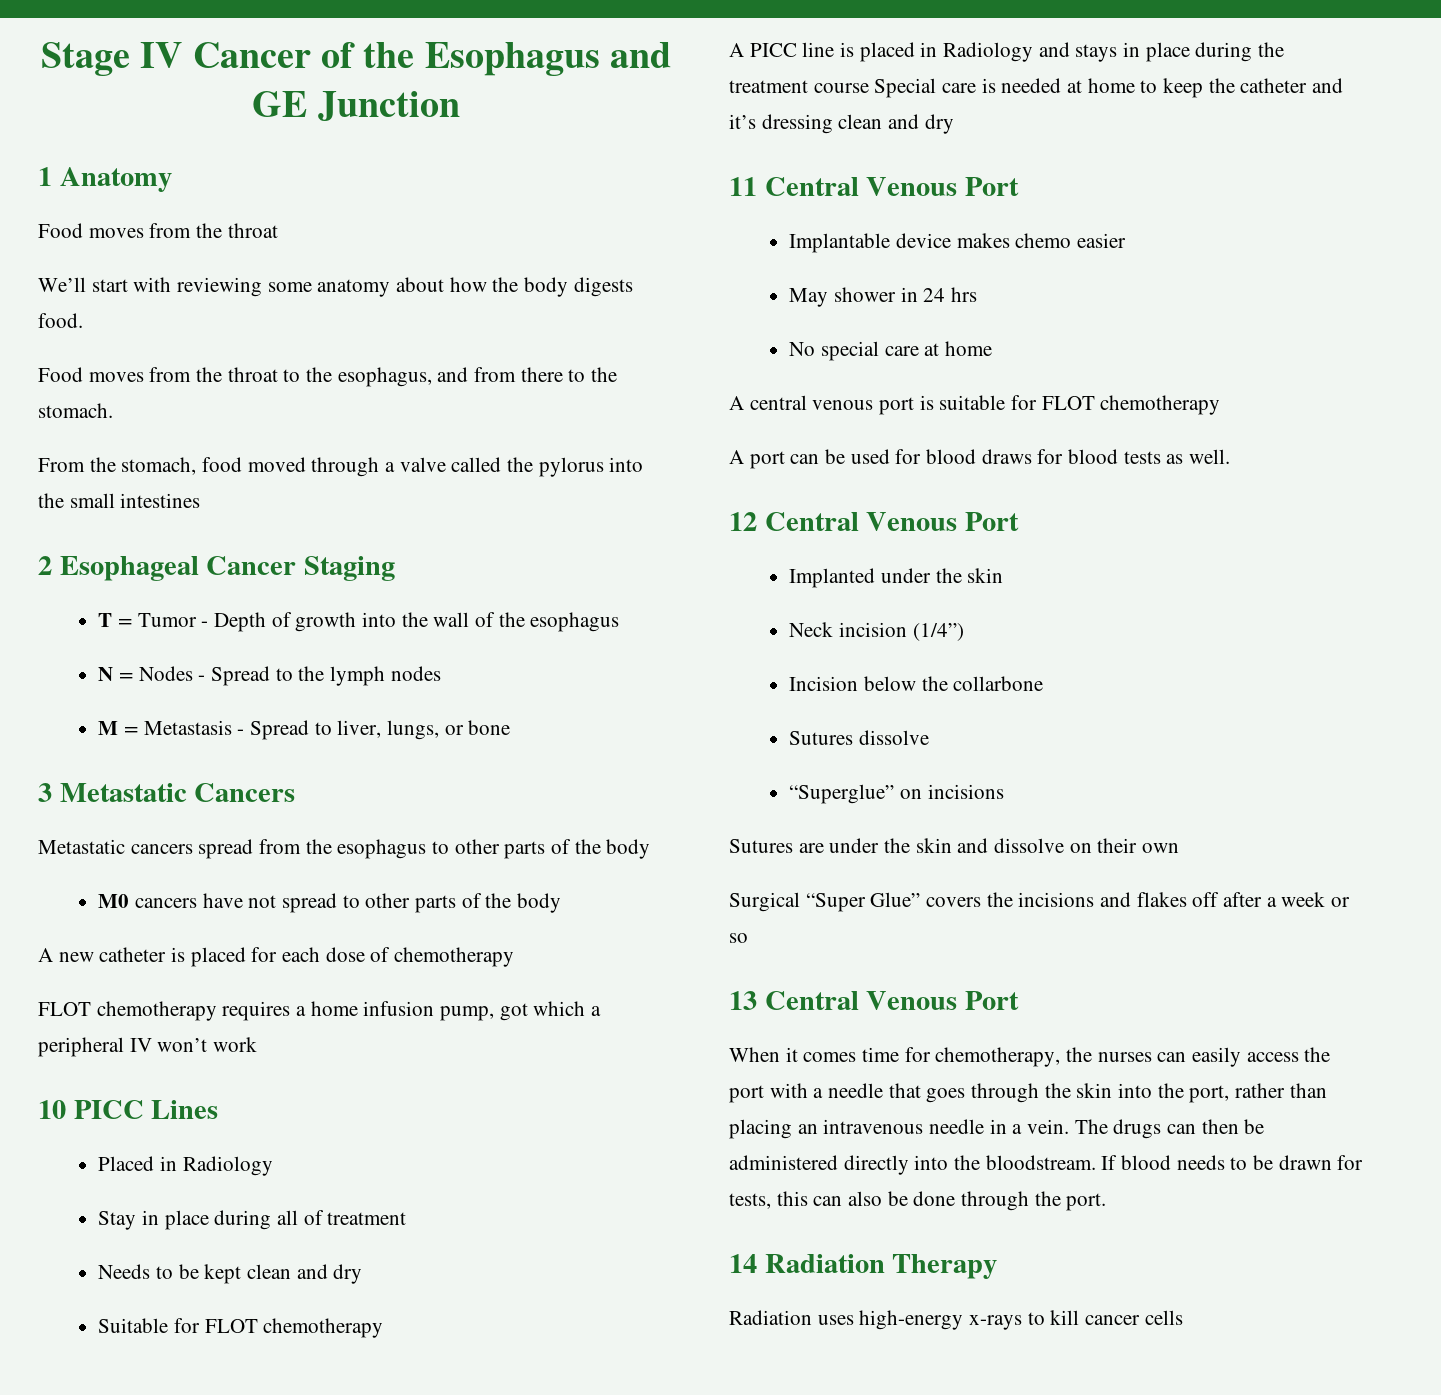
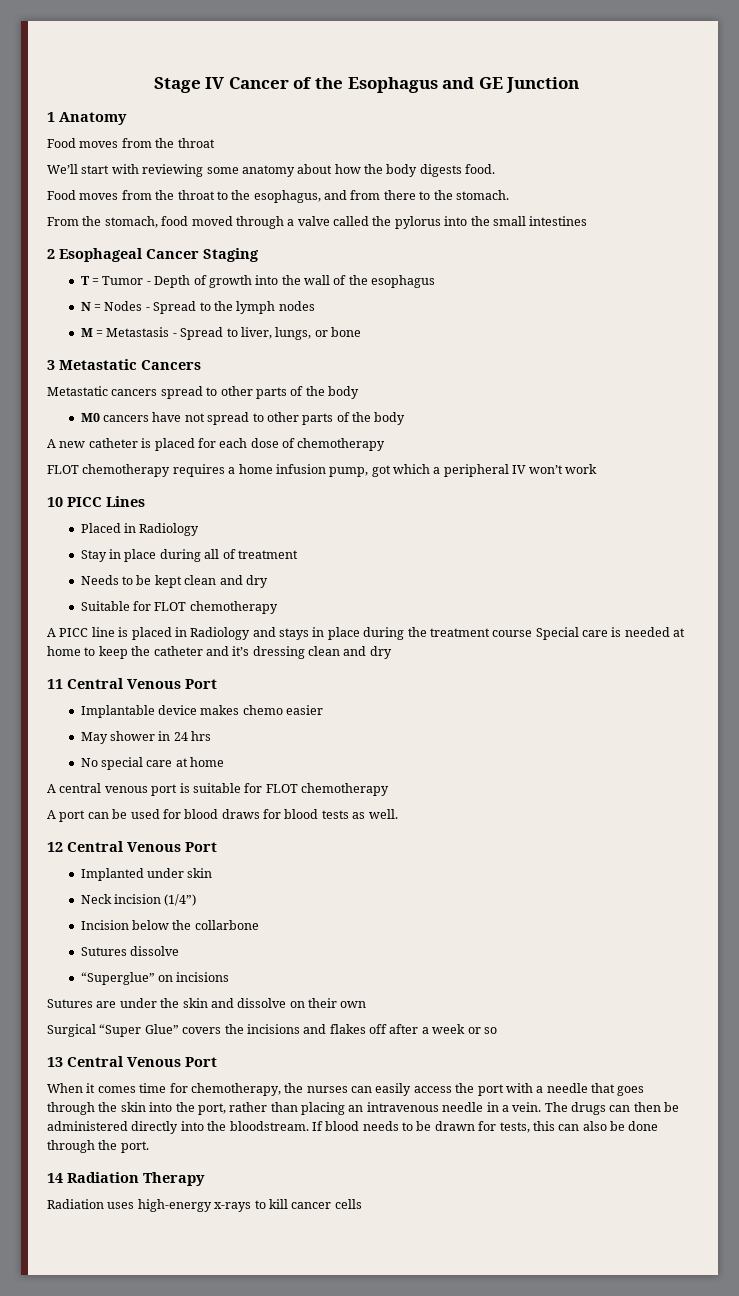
- Metastatic cancers spread from the esophagus to other parts of the body
+ Metastatic cancers spread to other parts of the body
- Implanted under the skin
+ Implanted under skin

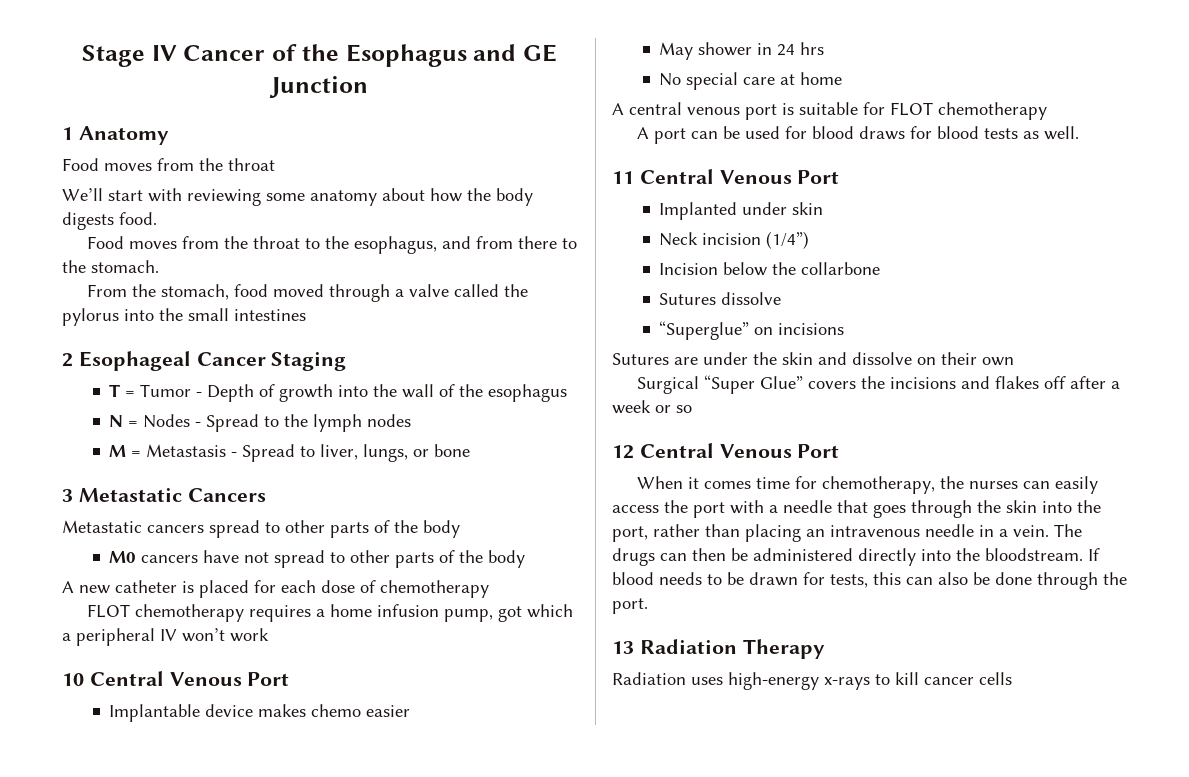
- 10 PICC Lines
- Placed in Radiology
- Stay in place during all of treatment
- Needs to be kept clean and dry
- Suitable for FLOT chemotherapy
- A PICC line is placed in Radiology and stays in place during the treatment course Special care is needed at home to keep the catheter and it’s dressing clean and dry
- 11 Central Venous Port
+ 10 Central Venous Port
- 12 Central Venous Port
+ 11 Central Venous Port
- 13 Central Venous Port
+ 12 Central Venous Port
- 14 Radiation Therapy
+ 13 Radiation Therapy

